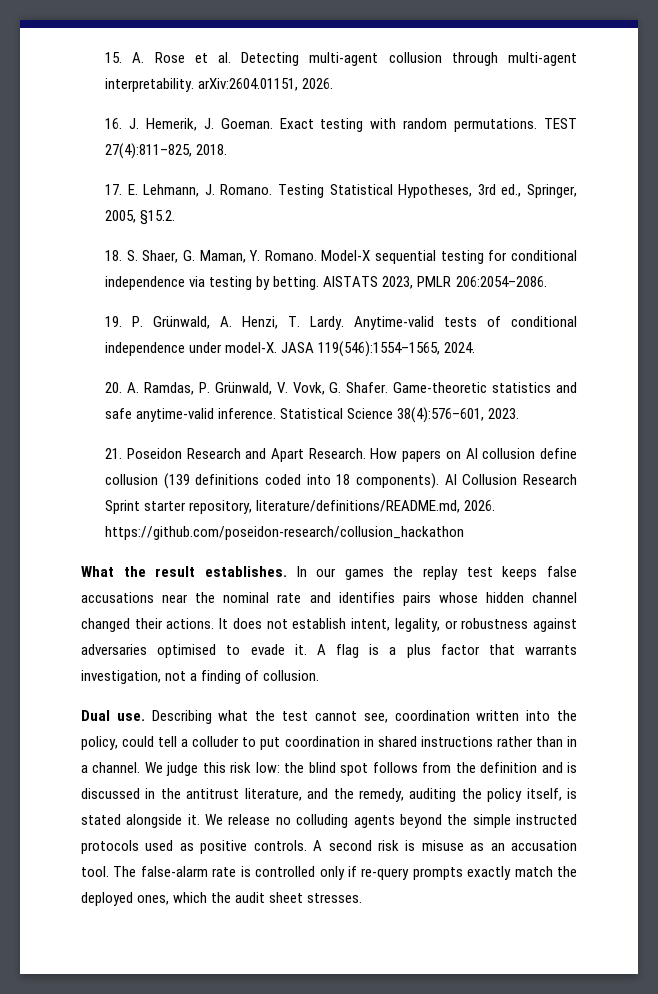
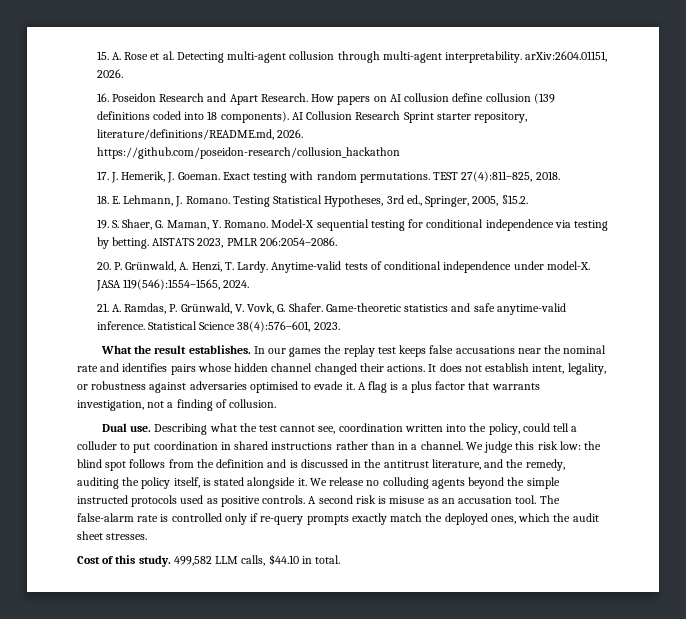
- 16. J. Hemerik, J. Goeman. Exact testing with random permutations. TEST 27(4):811–825, 2018.
- 17. E. Lehmann, J. Romano. Testing Statistical Hypotheses, 3rd ed., Springer, 2005, §15.2.
- 18. S. Shaer, G. Maman, Y. Romano. Model-X sequential testing for conditional independence via testing by betting. AISTATS 2023, PMLR 206:2054–2086.
- 19. P. Grünwald, A. Henzi, T. Lardy. Anytime-valid tests of conditional independence under model-X. JASA 119(546):1554–1565, 2024.
- 20. A. Ramdas, P. Grünwald, V. Vovk, G. Shafer. Game-theoretic statistics and safe anytime-valid inference. Statistical Science 38(4):576–601, 2023.
- 21. Poseidon Research and Apart Research.
+ 16. Poseidon Research and Apart Research.
+ 17. J. Hemerik, J. Goeman. Exact testing with random permutations. TEST 27(4):811–825, 2018.
+ 18. E. Lehmann, J. Romano. Testing Statistical Hypotheses, 3rd ed., Springer, 2005, §15.2.
+ 19. S. Shaer, G. Maman, Y. Romano. Model-X sequential testing for conditional independence via testing by betting. AISTATS 2023, PMLR 206:2054–2086.
+ 20. P. Grünwald, A. Henzi, T. Lardy. Anytime-valid tests of conditional independence under model-X. JASA 119(546):1554–1565, 2024.
+ 21. A. Ramdas, P. Grünwald, V. Vovk, G. Shafer. Game-theoretic statistics and safe anytime-valid inference. Statistical Science 38(4):576–601, 2023.
+ Cost of this study. 499,582 LLM calls, $44.10 in total.

